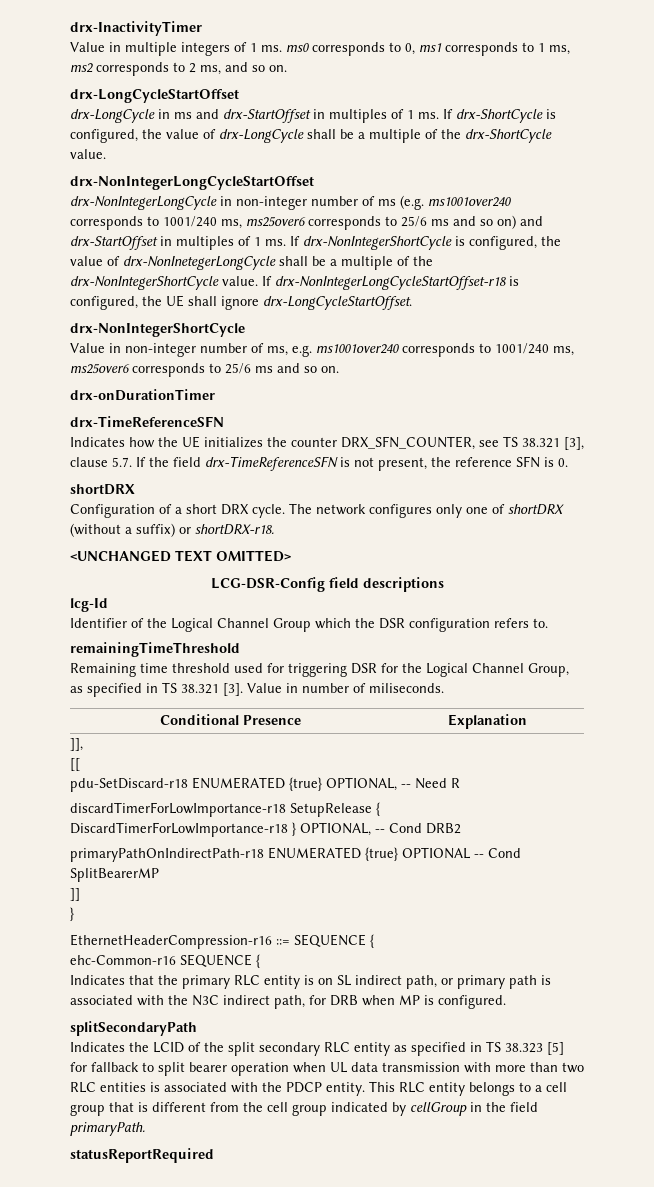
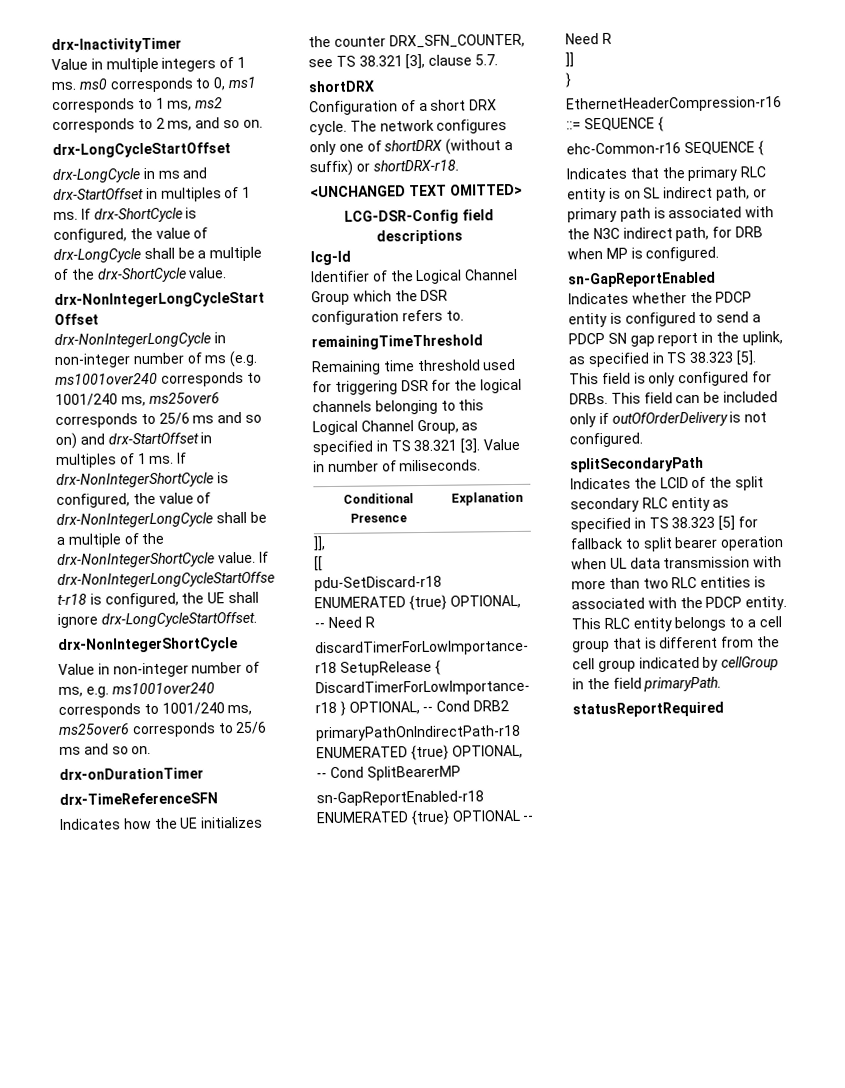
- If drx-NonIntegerShortCycle is configured, the value of drx-NonInetegerLongCycle shall be a multiple of the drx-NonIntegerShortCycle value.
+ If drx-NonIntegerShortCycle is configured, the value of drx-NonIntegerLongCycle shall be a multiple of the drx-NonIntegerShortCycle value.
- Indicates how the UE initializes the counter DRX_SFN_COUNTER, see TS 38.321 [3], clause 5.7. If the field drx-TimeReferenceSFN is not present, the reference SFN is 0.
+ Indicates how the UE initializes the counter DRX_SFN_COUNTER, see TS 38.321 [3], clause 5.7.
- Remaining time threshold used for triggering DSR for the Logical Channel Group, as specified in TS 38.321 [3].
+ Remaining time threshold used for triggering DSR for the logical channels belonging to this Logical Channel Group, as specified in TS 38.321 [3].
- primaryPathOnIndirectPath-r18 ENUMERATED {true} OPTIONAL -- Cond SplitBearerMP
+ primaryPathOnIndirectPath-r18 ENUMERATED {true} OPTIONAL, -- Cond SplitBearerMP
+ sn-GapReportEnabled-r18 ENUMERATED {true} OPTIONAL -- Need R
+ sn-GapReportEnabled
+ Indicates whether the PDCP entity is configured to send a PDCP SN gap report in the uplink, as specified in TS 38.323 [5]. This field is only configured for DRBs. This field can be included only if outOfOrderDelivery is not configured.

